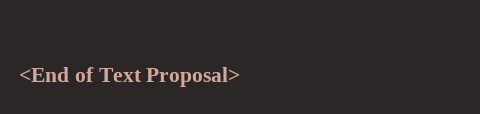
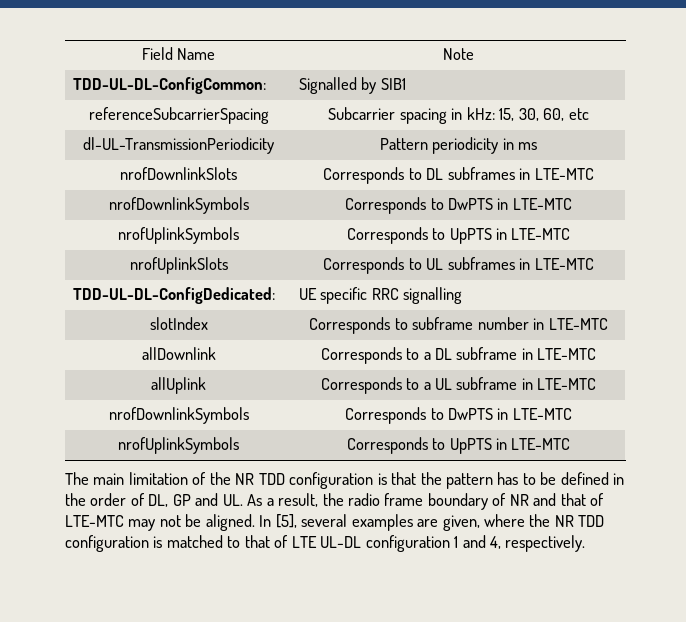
- <End of Text Proposal>
+ Field Name | Note
+ TDD-UL-DL-ConfigCommon: | Signalled by SIB1
+ referenceSubcarrierSpacing | Subcarrier spacing in kHz: 15, 30, 60, etc
+ dl-UL-TransmissionPeriodicity | Pattern periodicity in ms
+ nrofDownlinkSlots | Corresponds to DL subframes in LTE-MTC
+ nrofDownlinkSymbols | Corresponds to DwPTS in LTE-MTC
+ nrofUplinkSymbols | Corresponds to UpPTS in LTE-MTC
+ nrofUplinkSlots | Corresponds to UL subframes in LTE-MTC
+ TDD-UL-DL-ConfigDedicated: | UE specific RRC signalling
+ slotIndex | Corresponds to subframe number in LTE-MTC
+ allDownlink | Corresponds to a DL subframe in LTE-MTC
+ allUplink | Corresponds to a UL subframe in LTE-MTC
+ nrofDownlinkSymbols | Corresponds to DwPTS in LTE-MTC
+ nrofUplinkSymbols | Corresponds to UpPTS in LTE-MTC
+ The main limitation of the NR TDD configuration is that the pattern has to be defined in the order of DL, GP and UL. As a result, the radio frame boundary of NR and that of LTE-MTC may not be aligned. In [5], several examples are given, where the NR TDD configuration is matched to that of LTE UL-DL configuration 1 and 4, respectively.

